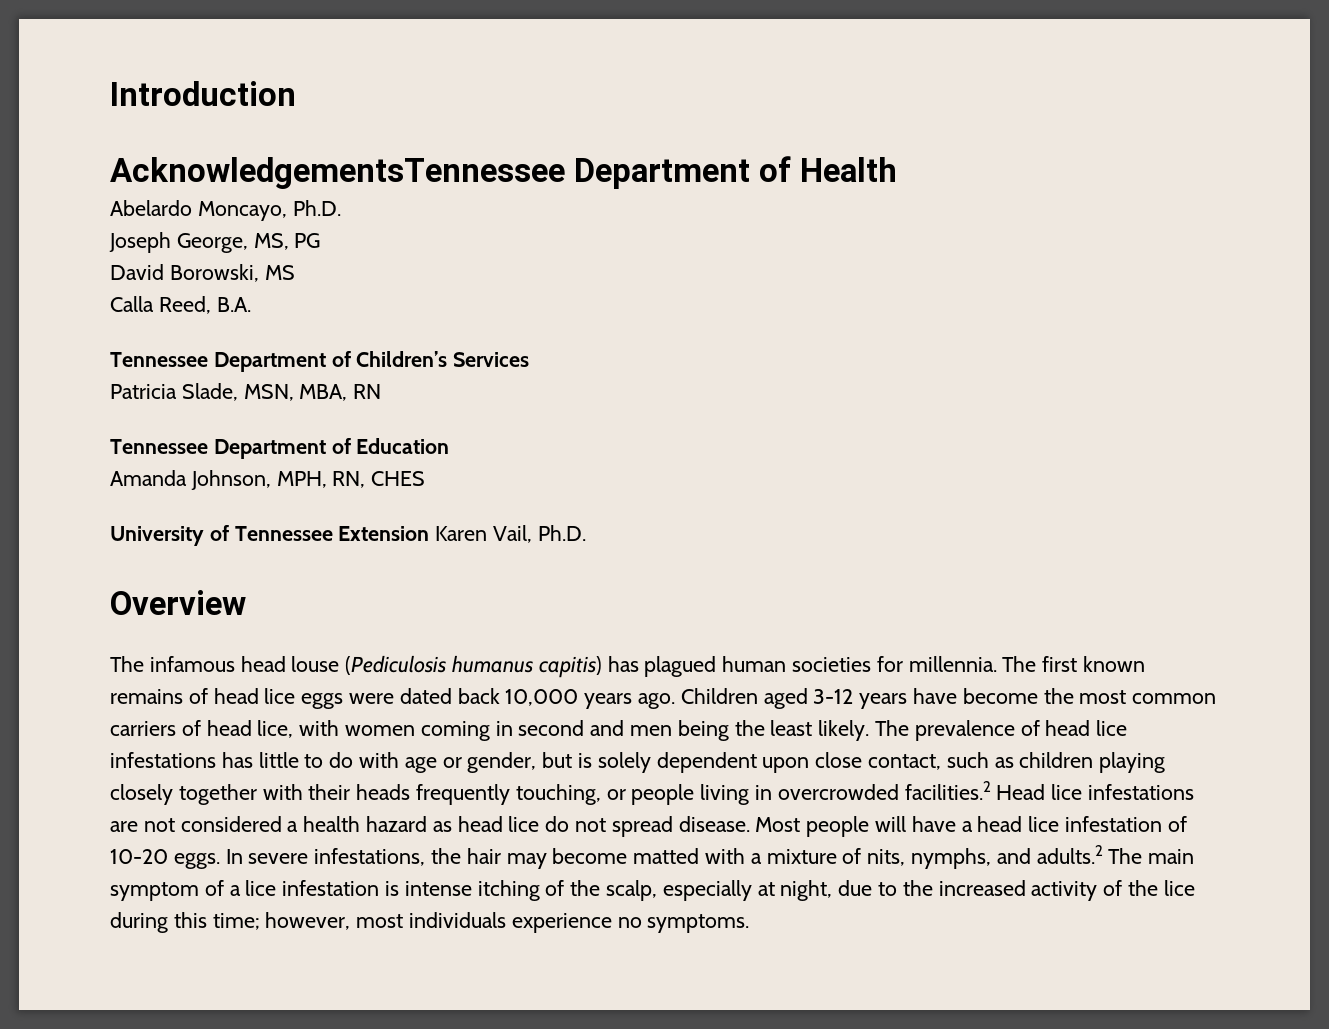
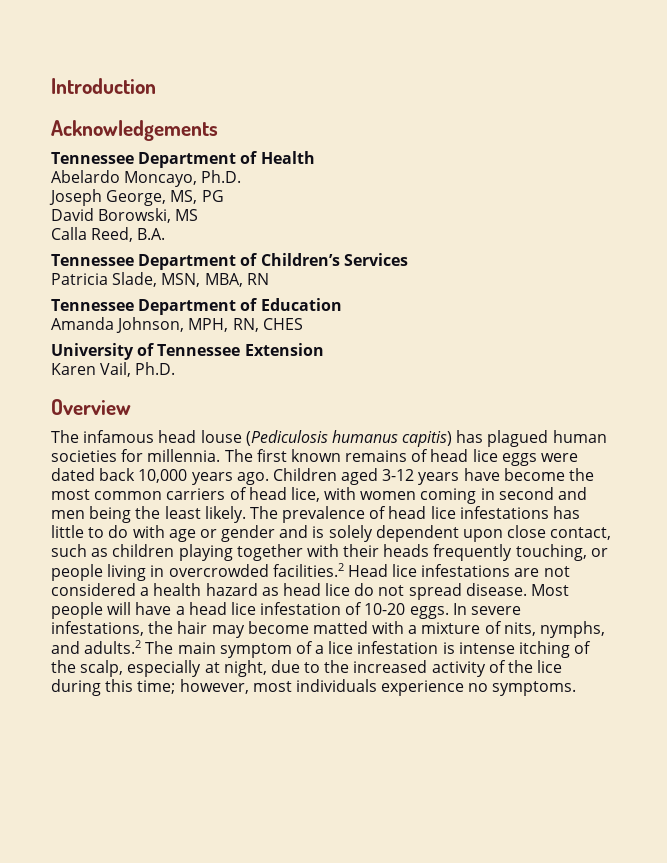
- AcknowledgementsTennessee Department of Health
+ Acknowledgements
+ Tennessee Department of Health
- University of Tennessee Extension Karen Vail, Ph.D.
+ University of Tennessee Extension
+ Karen Vail, Ph.D.
- The prevalence of head lice infestations has little to do with age or gender, but is solely dependent upon close contact, such as children playing closely together with their heads frequently touching, or people living in overcrowded facilities.2 Head lice infestations are not considered a health hazard as head lice do not spread disease.
+ The prevalence of head lice infestations has little to do with age or gender and is solely dependent upon close contact, such as children playing together with their heads frequently touching, or people living in overcrowded facilities.2 Head lice infestations are not considered a health hazard as head lice do not spread disease.

